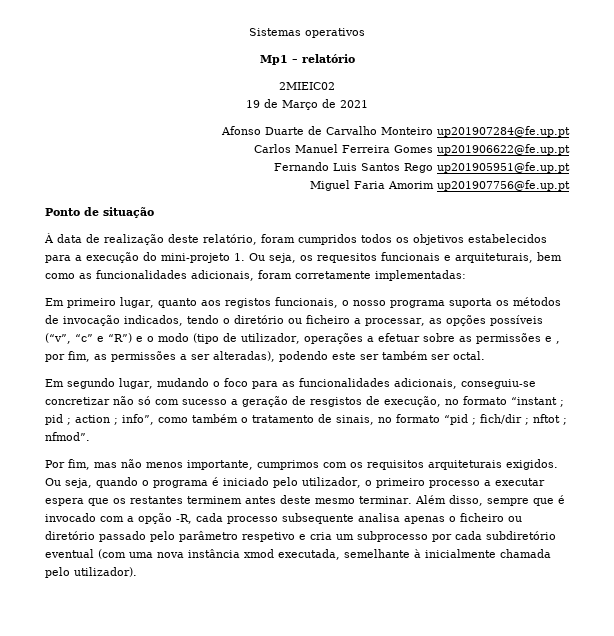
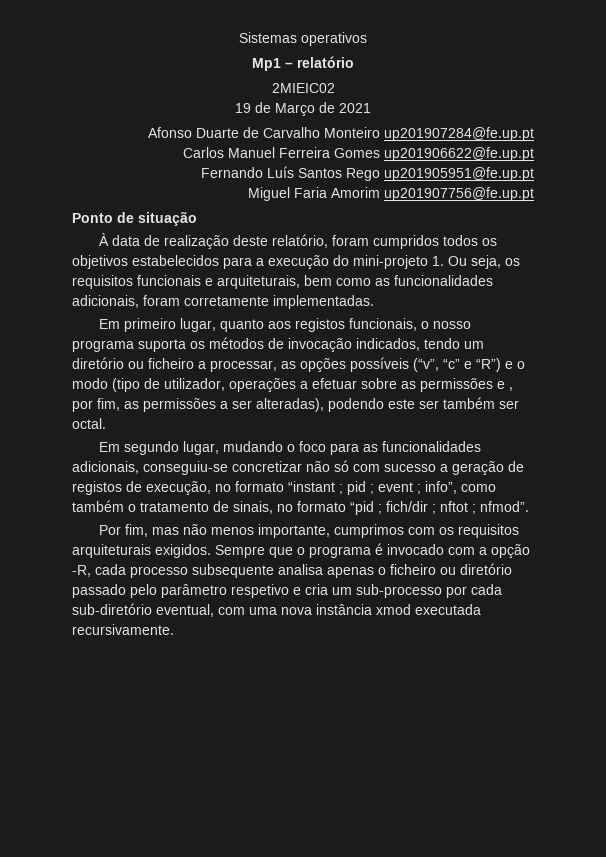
- Fernando Luis Santos Rego up201905951@fe.up.pt
+ Fernando Luís Santos Rego up201905951@fe.up.pt
- À data de realização deste relatório, foram cumpridos todos os objetivos estabelecidos para a execução do mini-projeto 1. Ou seja, os requesitos funcionais e arquiteturais, bem como as funcionalidades adicionais, foram corretamente implementadas:
+ À data de realização deste relatório, foram cumpridos todos os objetivos estabelecidos para a execução do mini-projeto 1. Ou seja, os requisitos funcionais e arquiteturais, bem como as funcionalidades adicionais, foram corretamente implementadas.
- Em primeiro lugar, quanto aos registos funcionais, o nosso programa suporta os métodos de invocação indicados, tendo o diretório ou ficheiro a processar, as opções possíveis (“v”, “c” e “R”) e o modo (tipo de utilizador, operações a efetuar sobre as permissões e , por fim, as permissões a ser alteradas), podendo este ser também ser octal.
+ Em primeiro lugar, quanto aos registos funcionais, o nosso programa suporta os métodos de invocação indicados, tendo um diretório ou ficheiro a processar, as opções possíveis (“v”, “c” e “R”) e o modo (tipo de utilizador, operações a efetuar sobre as permissões e , por fim, as permissões a ser alteradas), podendo este ser também ser octal.
- Em segundo lugar, mudando o foco para as funcionalidades adicionais, conseguiu-se concretizar não só com sucesso a geração de resgistos de execução, no formato “instant ; pid ; action ; info”, como também o tratamento de sinais, no formato “pid ; fich/dir ; nftot ; nfmod”.
+ Em segundo lugar, mudando o foco para as funcionalidades adicionais, conseguiu-se concretizar não só com sucesso a geração de registos de execução, no formato “instant ; pid ; event ; info”, como também o tratamento de sinais, no formato “pid ; fich/dir ; nftot ; nfmod”.
- Ou seja, quando o programa é iniciado pelo utilizador, o primeiro processo a executar espera que os restantes terminem antes deste mesmo terminar. Além disso, sempre que é invocado com a opção -R, cada processo subsequente analisa apenas o ficheiro ou diretório passado pelo parâmetro respetivo e cria um subprocesso por cada subdiretório eventual (com uma nova instância xmod executada, semelhante à inicialmente chamada pelo utilizador).
+ Sempre que o programa é invocado com a opção -R, cada processo subsequente analisa apenas o ficheiro ou diretório passado pelo parâmetro respetivo e cria um sub-processo por cada sub-diretório eventual, com uma nova instância xmod executada recursivamente.

